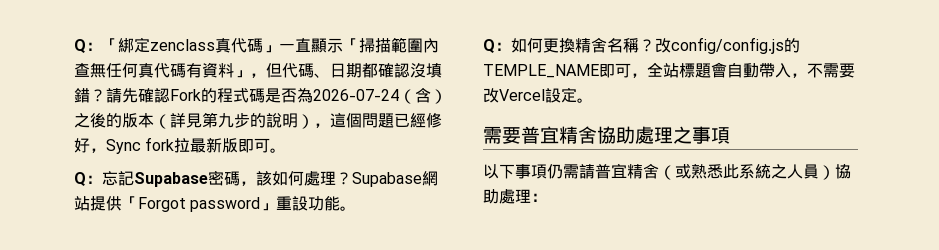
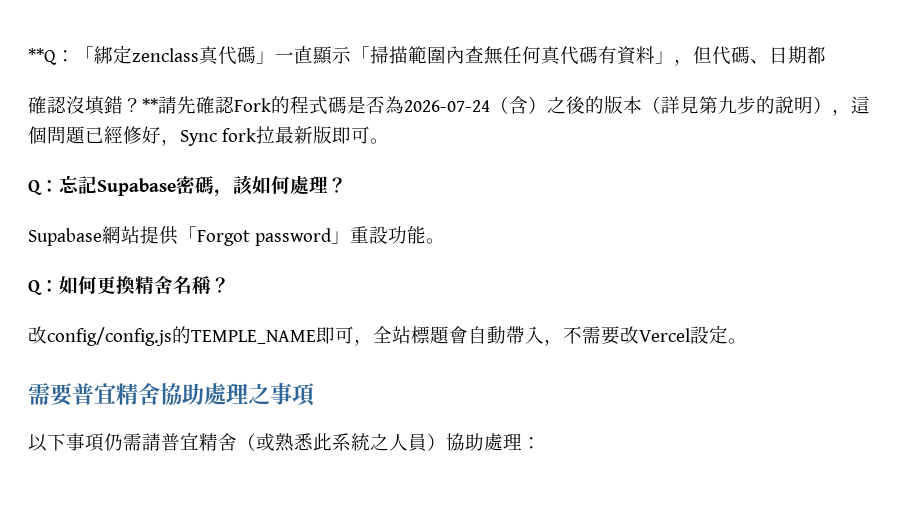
- Q：「綁定zenclass真代碼」一直顯示「掃描範圍內查無任何真代碼有資料」，但代碼、日期都確認沒填錯？
+ **Q：「綁定zenclass真代碼」一直顯示「掃描範圍內查無任何真代碼有資料」，但代碼、日期都
+ 確認沒填錯？
- 請先確認Fork的程式碼是否為2026-07-24（含）之後的版本（詳見第九步的說明），這個問題已經修好，Sync fork拉最新版即可。
+ **請先確認Fork的程式碼是否為2026-07-24（含）之後的版本（詳見第九步的說明），這個問題已經修好，Sync fork拉最新版即可。
- Q：忘記Supabase密碼，該如何處理？Supabase網站提供「Forgot password」重設功能。
+ Q：忘記Supabase密碼，該如何處理？
+ Supabase網站提供「Forgot password」重設功能。
- Q：如何更換精舍名稱？改config/config.js的TEMPLE_NAME即可，全站標題會自動帶入，不需要改Vercel設定。
+ Q：如何更換精舍名稱？
+ 改config/config.js的TEMPLE_NAME即可，全站標題會自動帶入，不需要改Vercel設定。

